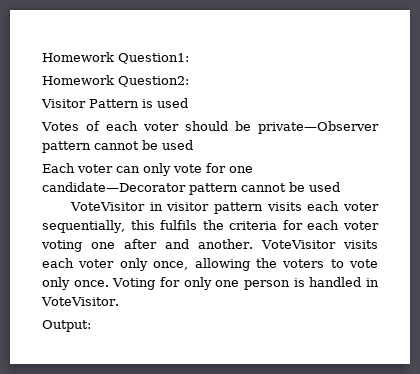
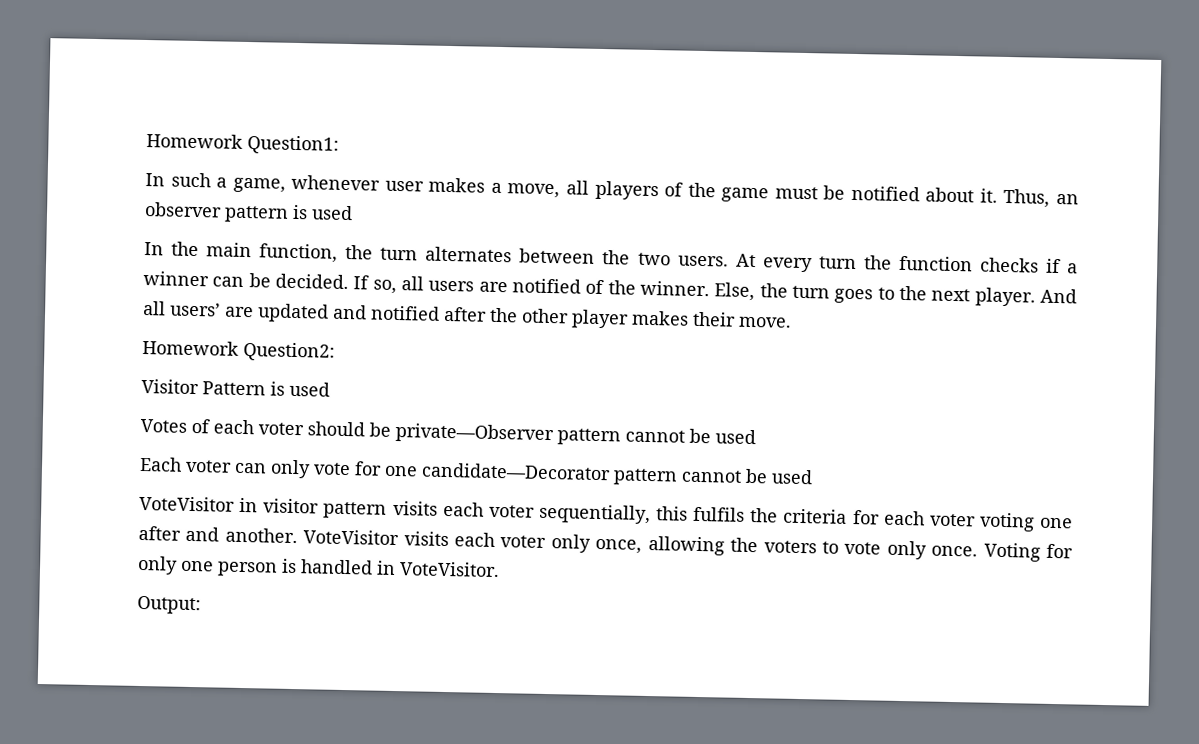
+ In such a game, whenever user makes a move, all players of the game must be notified about it. Thus, an observer pattern is used
+ In the main function, the turn alternates between the two users. At every turn the function checks if a winner can be decided. If so, all users are notified of the winner. Else, the turn goes to the next player. And all users’ are updated and notified after the other player makes their move.

